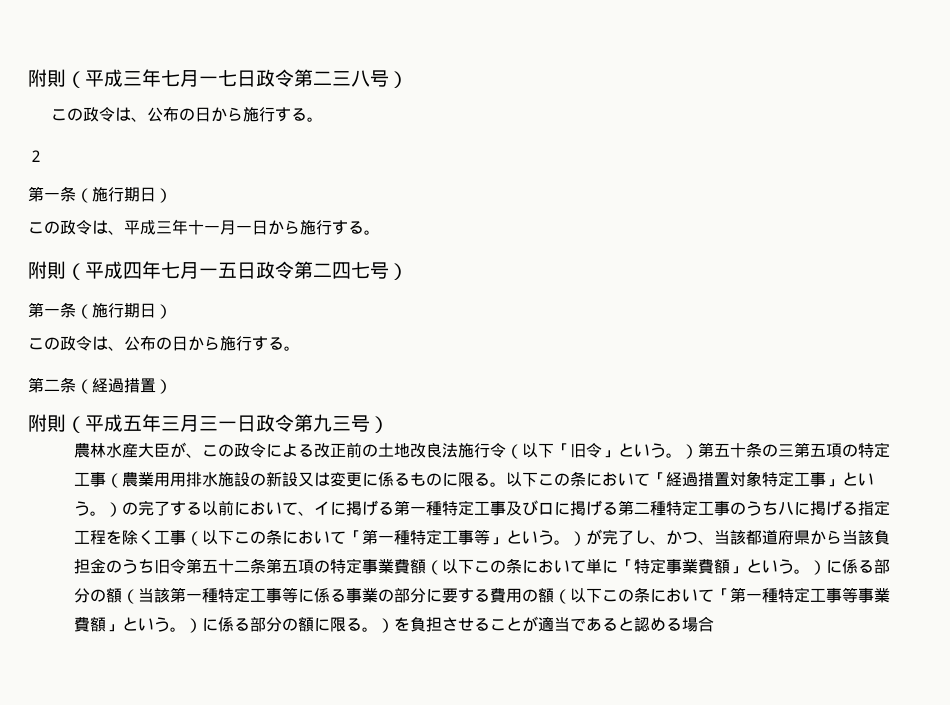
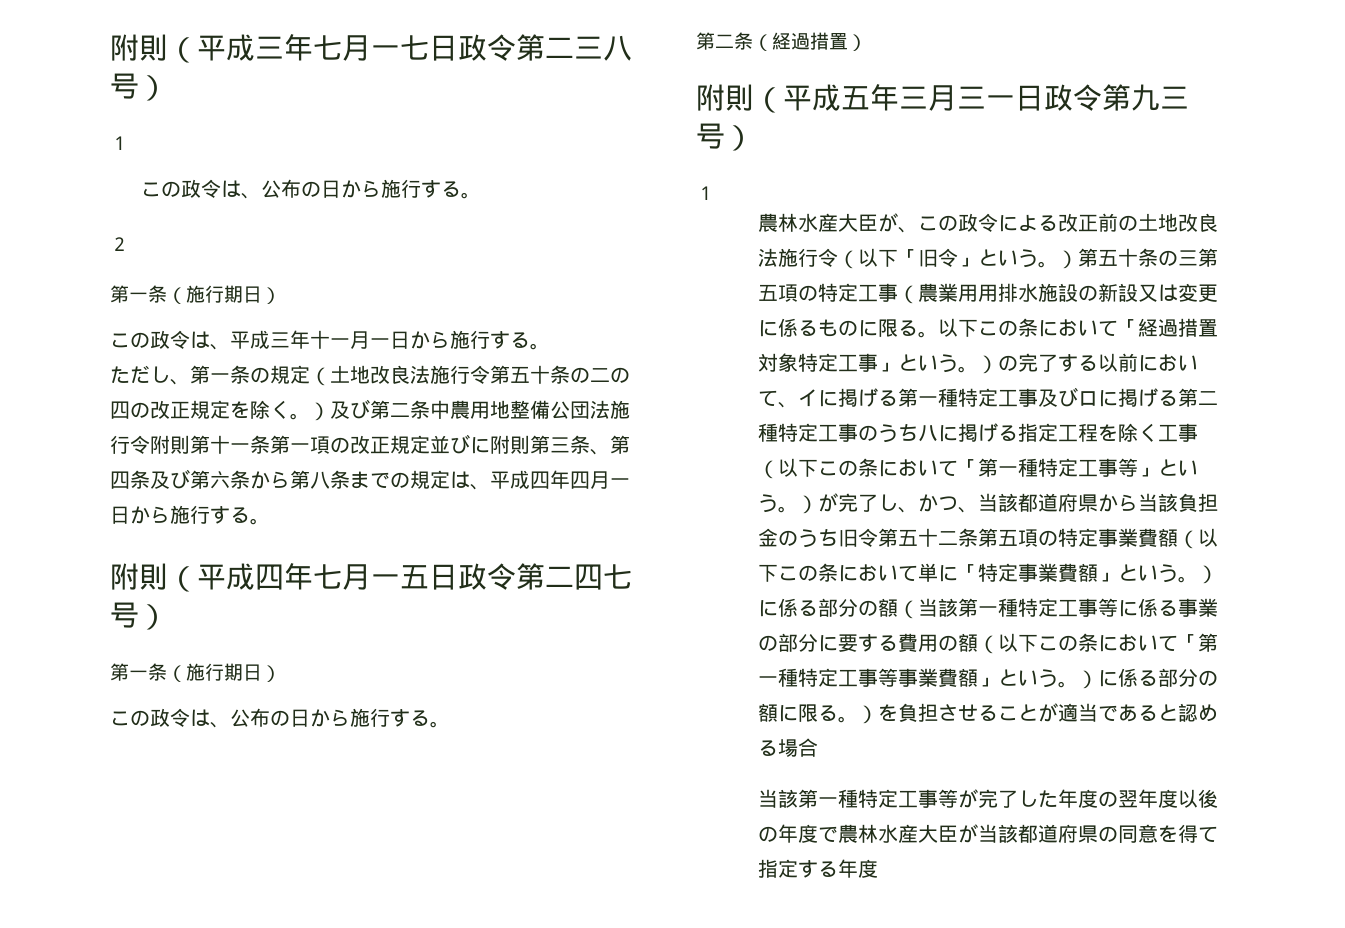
  附則（平成三年七月一七日政令第二三八号）
+ １
+ ただし、第一条の規定（土地改良法施行令第五十条の二の四の改正規定を除く。）及び第二条中農用地整備公団法施行令附則第十一条第一項の改正規定並びに附則第三条、第四条及び第六条から第八条までの規定は、平成四年四月一日から施行する。
  附則（平成五年三月三一日政令第九三号）
+ １
+ 当該第一種特定工事等が完了した年度の翌年度以後の年度で農林水産大臣が当該都道府県の同意を得て指定する年度

